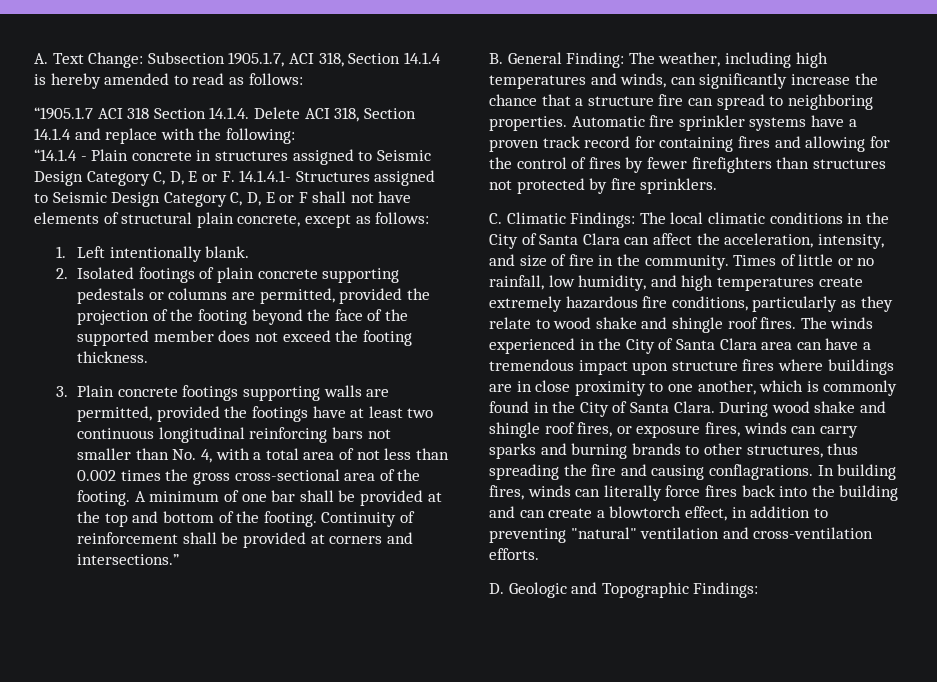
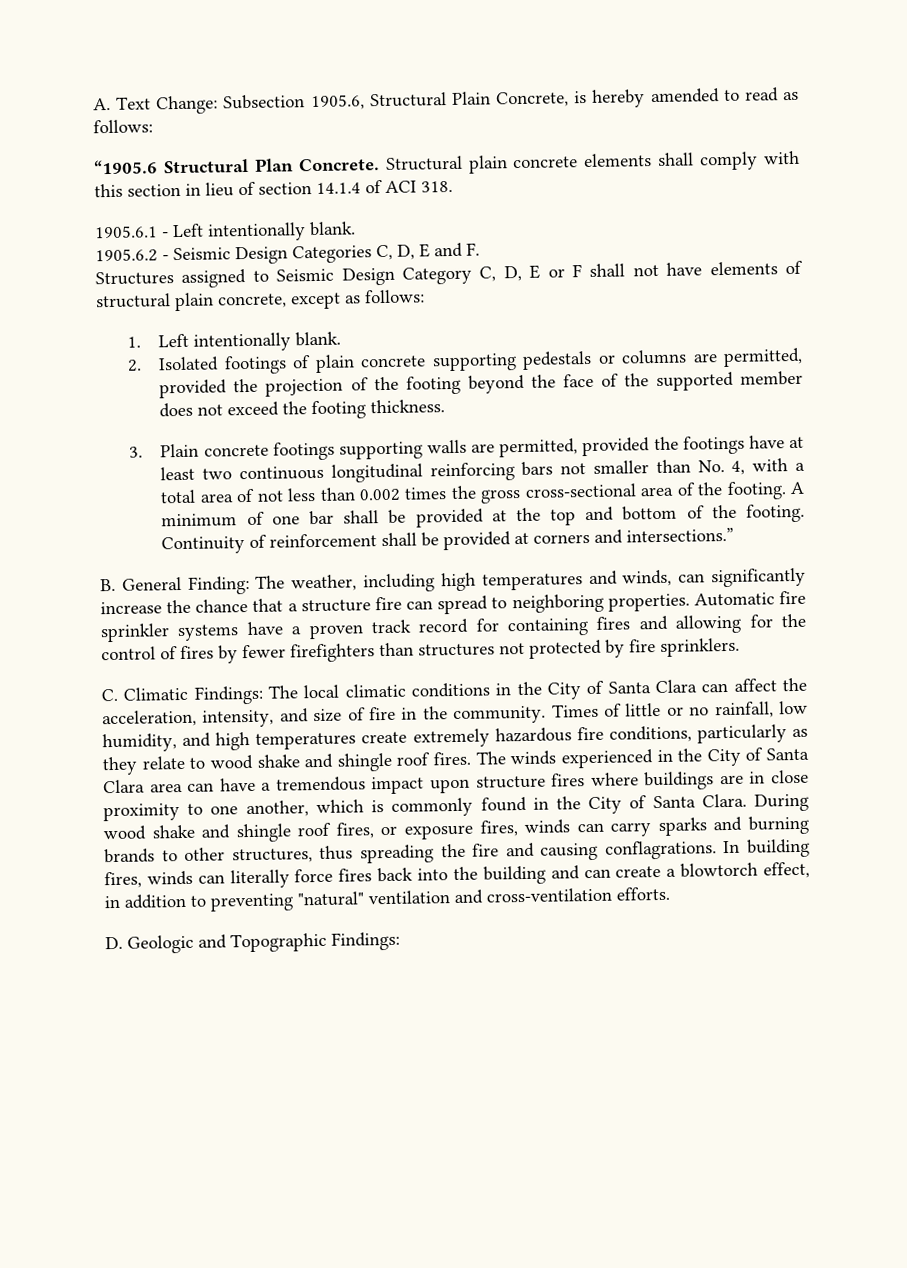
- A. Text Change: Subsection 1905.1.7, ACI 318, Section 14.1.4 is hereby amended to read as follows:
+ A. Text Change: Subsection 1905.6, Structural Plain Concrete, is hereby amended to read as follows:
- “1905.1.7 ACI 318 Section 14.1.4. Delete ACI 318, Section 14.1.4 and replace with the following:
- “14.1.4 - Plain concrete in structures assigned to Seismic Design Category C, D, E or F. 14.1.4.1- Structures assigned to Seismic Design Category C, D, E or F shall not have elements of structural plain concrete, except as follows:
+ “1905.6 Structural Plan Concrete. Structural plain concrete elements shall comply with this section in lieu of section 14.1.4 of ACI 318.
+ 1905.6.1 - Left intentionally blank.
+ 1905.6.2 - Seismic Design Categories C, D, E and F.
+ Structures assigned to Seismic Design Category C, D, E or F shall not have elements of structural plain concrete, except as follows:

